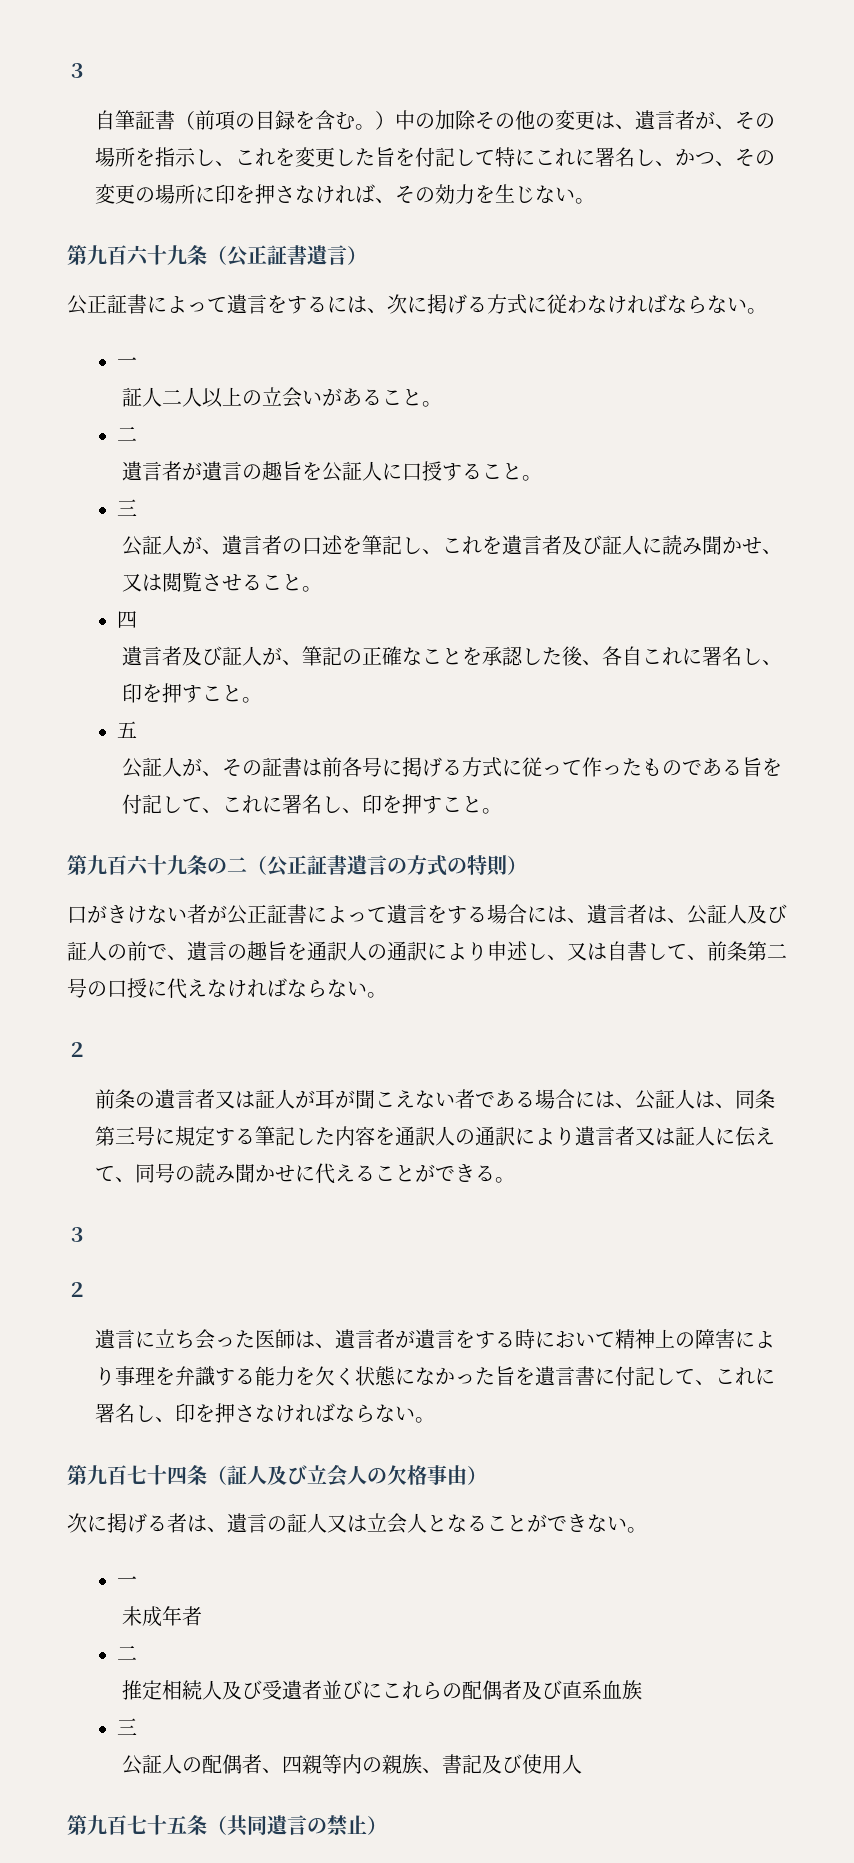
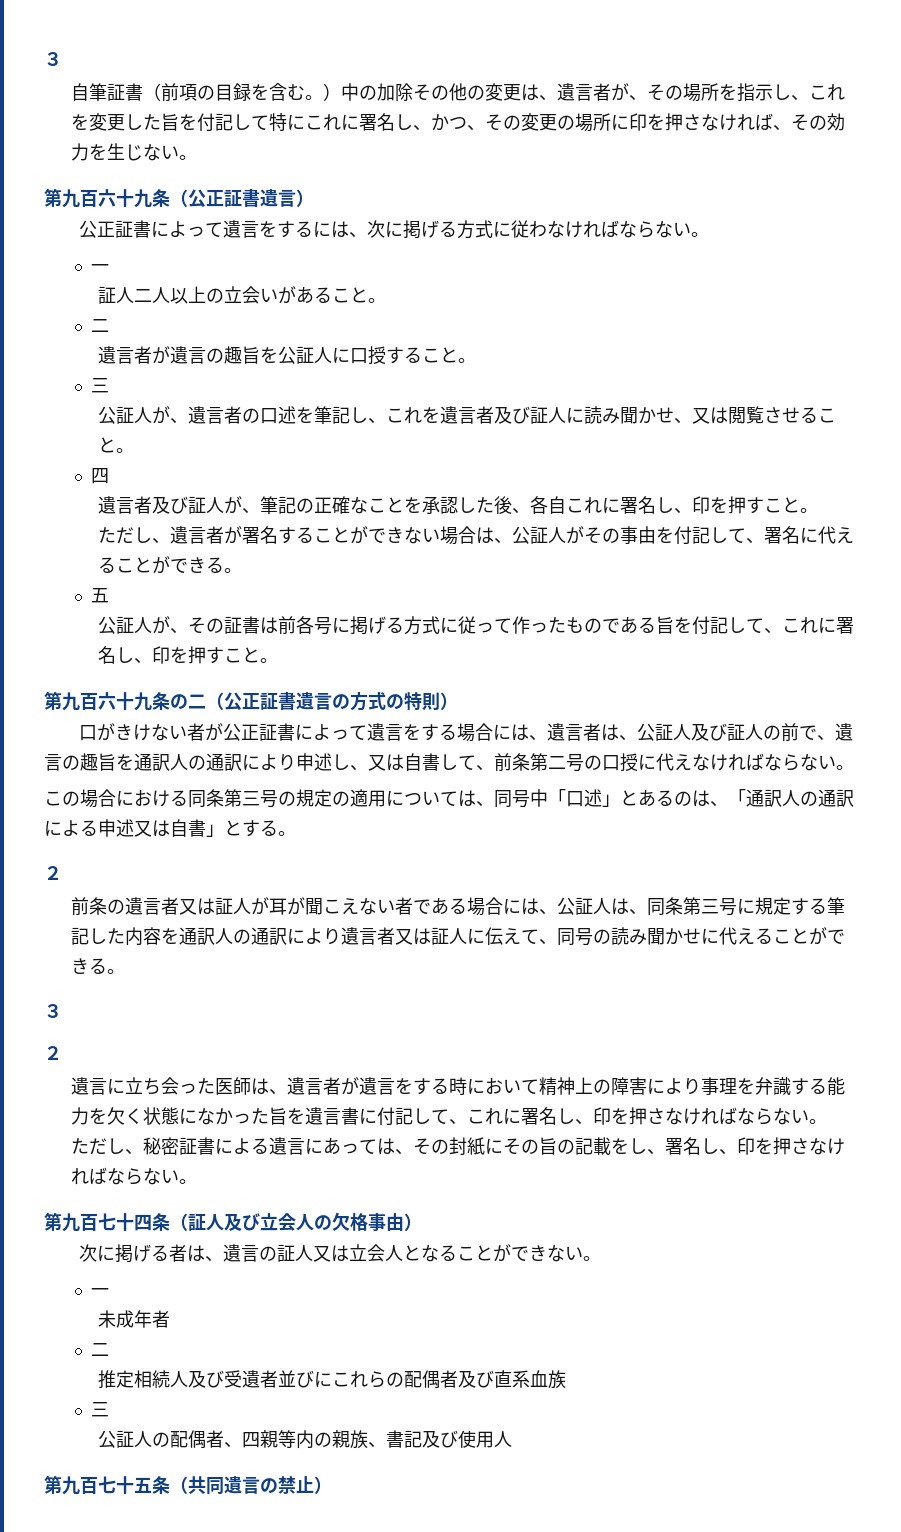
+ ただし、遺言者が署名することができない場合は、公証人がその事由を付記して、署名に代えることができる。
+ この場合における同条第三号の規定の適用については、同号中「口述」とあるのは、「通訳人の通訳による申述又は自書」とする。
+ ただし、秘密証書による遺言にあっては、その封紙にその旨の記載をし、署名し、印を押さなければならない。

